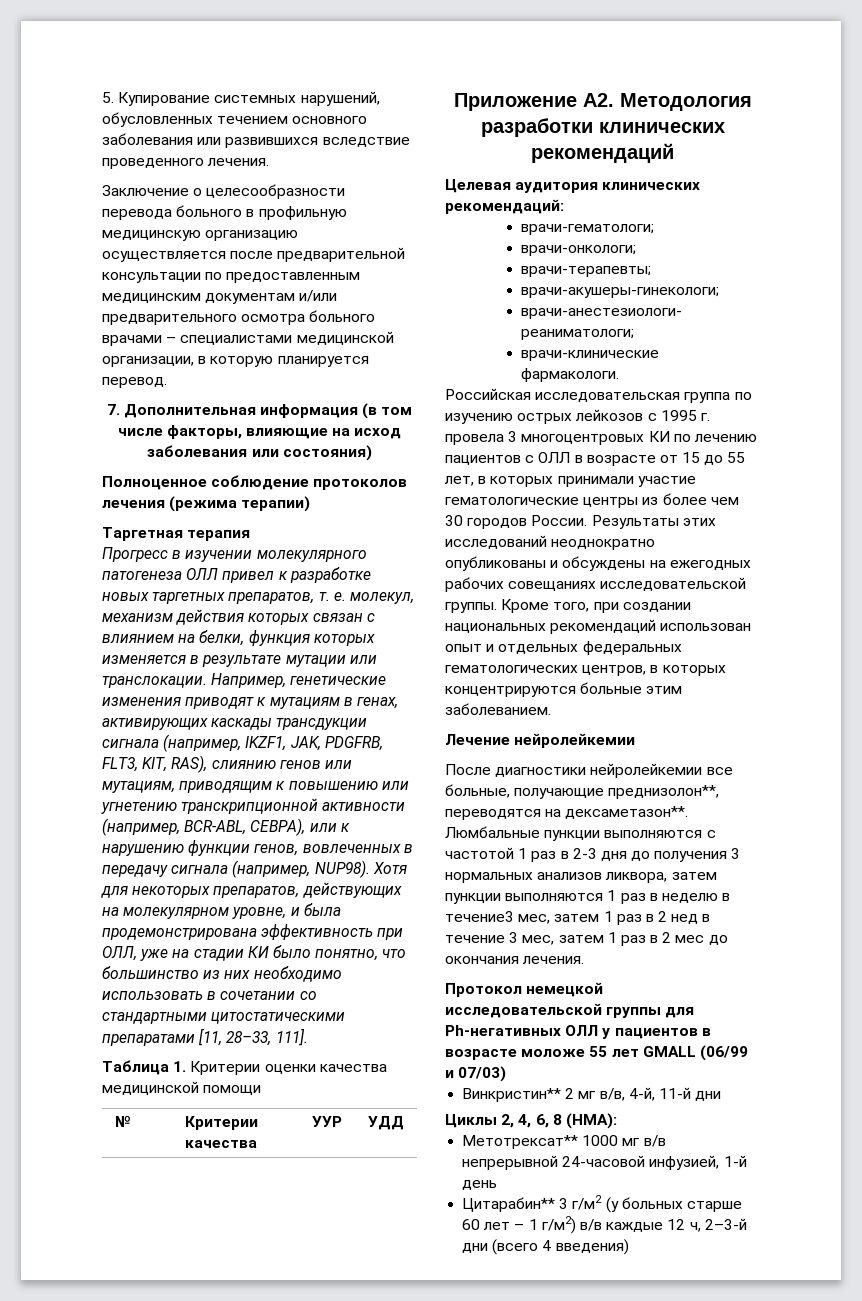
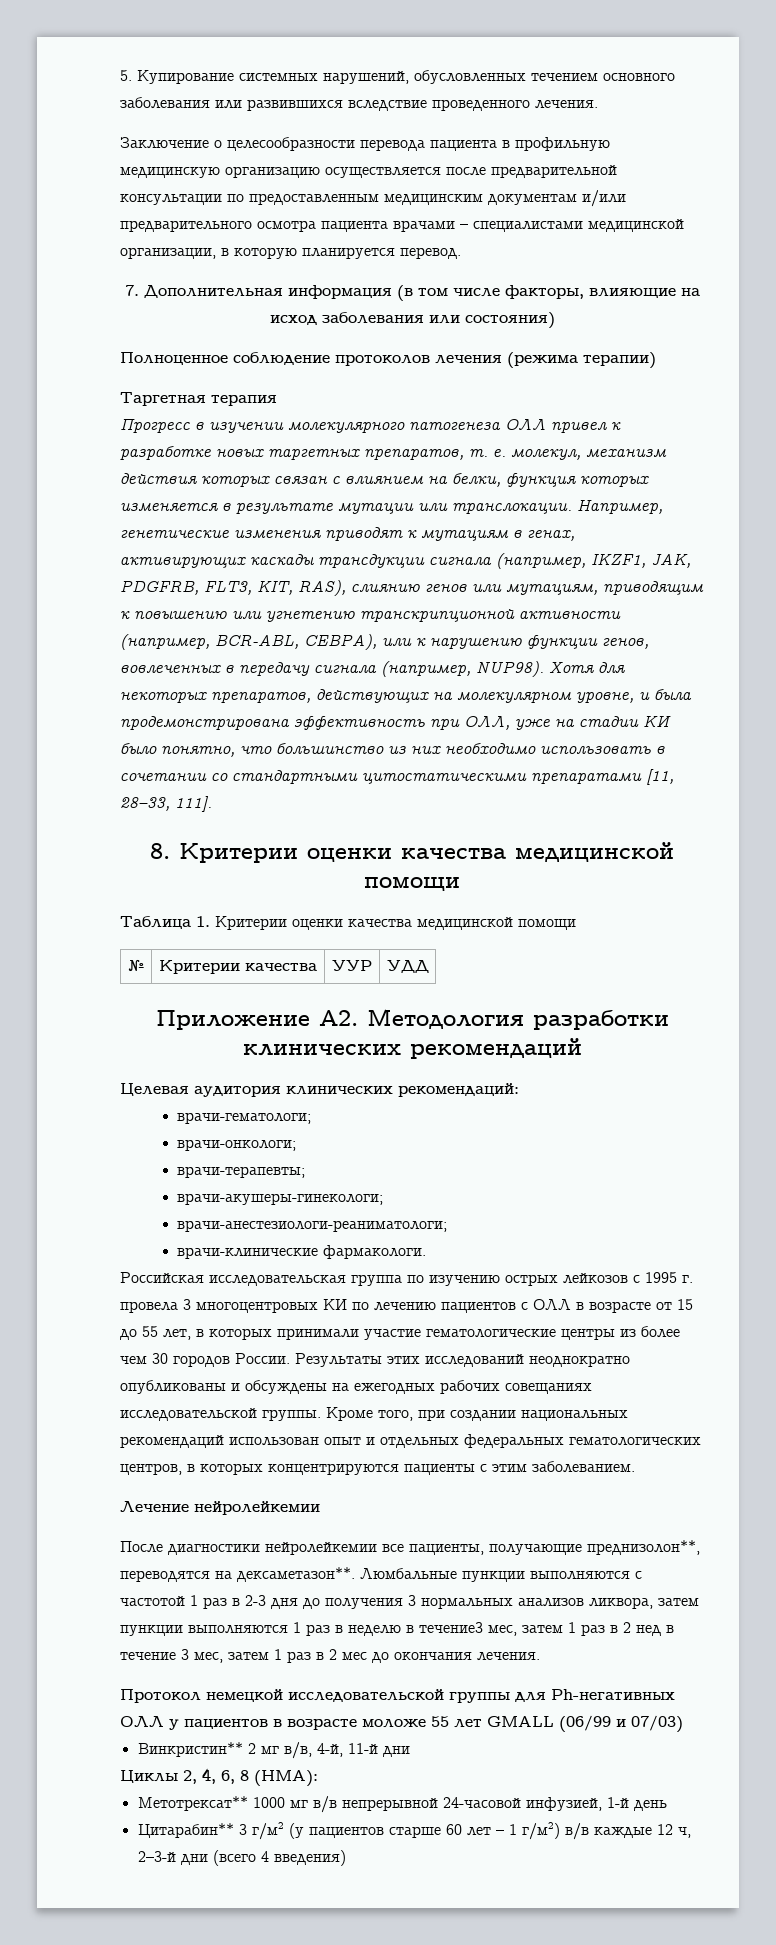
- Заключение о целесообразности перевода больного в профильную медицинскую организацию осуществляется после предварительной консультации по предоставленным медицинским документам и/или предварительного осмотра больного врачами – специалистами медицинской организации, в которую планируется перевод.
+ Заключение о целесообразности перевода пациента в профильную медицинскую организацию осуществляется после предварительной консультации по предоставленным медицинским документам и/или предварительного осмотра пациента врачами – специалистами медицинской организации, в которую планируется перевод.
+ 8. Критерии оценки качества медицинской помощи
- Кроме того, при создании национальных рекомендаций использован опыт и отдельных федеральных гематологических центров, в которых концентрируются больные этим заболеванием.
+ Кроме того, при создании национальных рекомендаций использован опыт и отдельных федеральных гематологических центров, в которых концентрируются пациенты с этим заболеванием.
- После диагностики нейролейкемии все больные, получающие преднизолон**, переводятся на дексаметазон**.
+ После диагностики нейролейкемии все пациенты, получающие преднизолон**, переводятся на дексаметазон**.
- Цитарабин** 3 г/м2 (у больных старше 60 лет – 1 г/м2) в/в каждые 12 ч, 2–3-й дни (всего 4 введения)
+ Цитарабин** 3 г/м2 (у пациентов старше 60 лет – 1 г/м2) в/в каждые 12 ч, 2–3-й дни (всего 4 введения)

